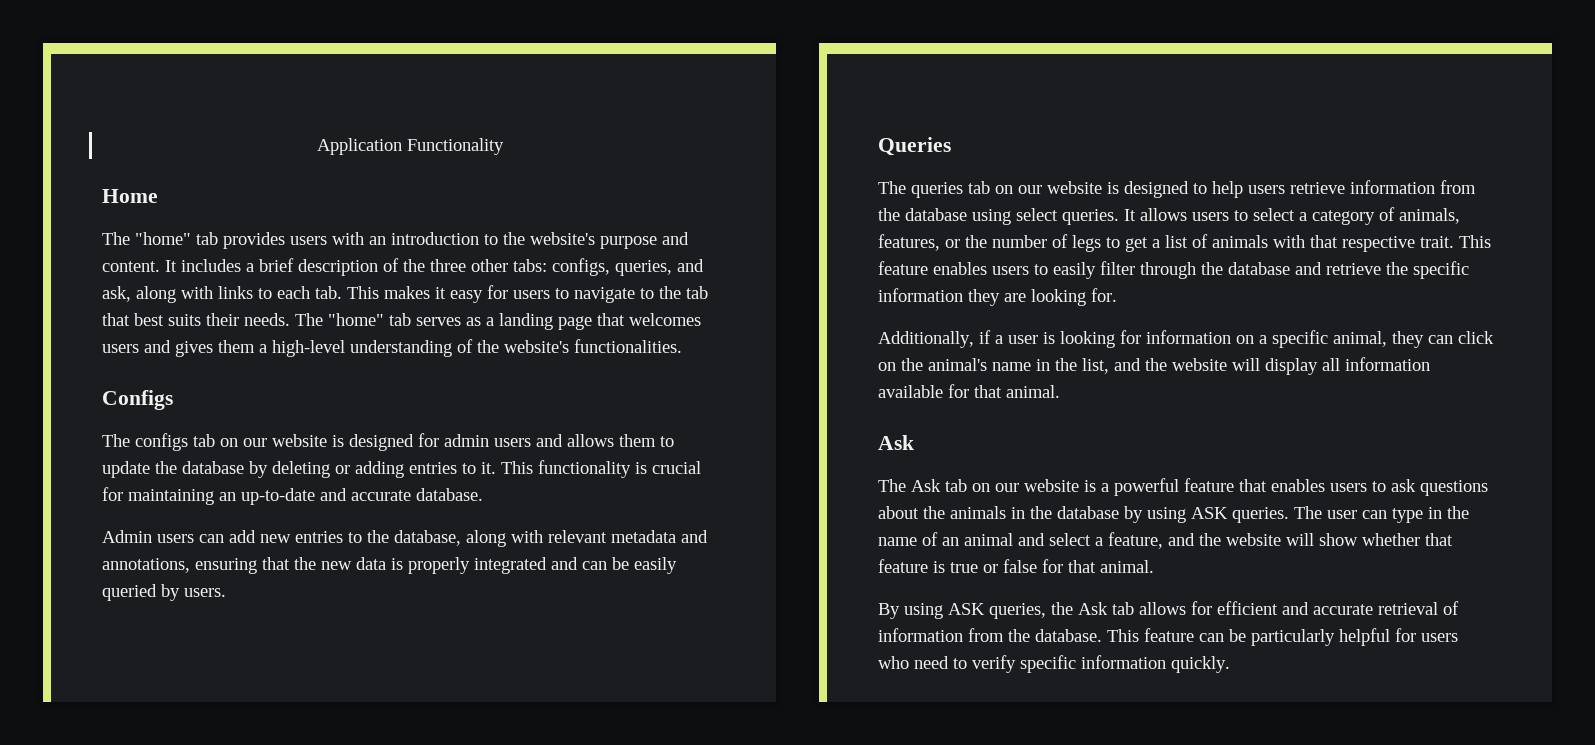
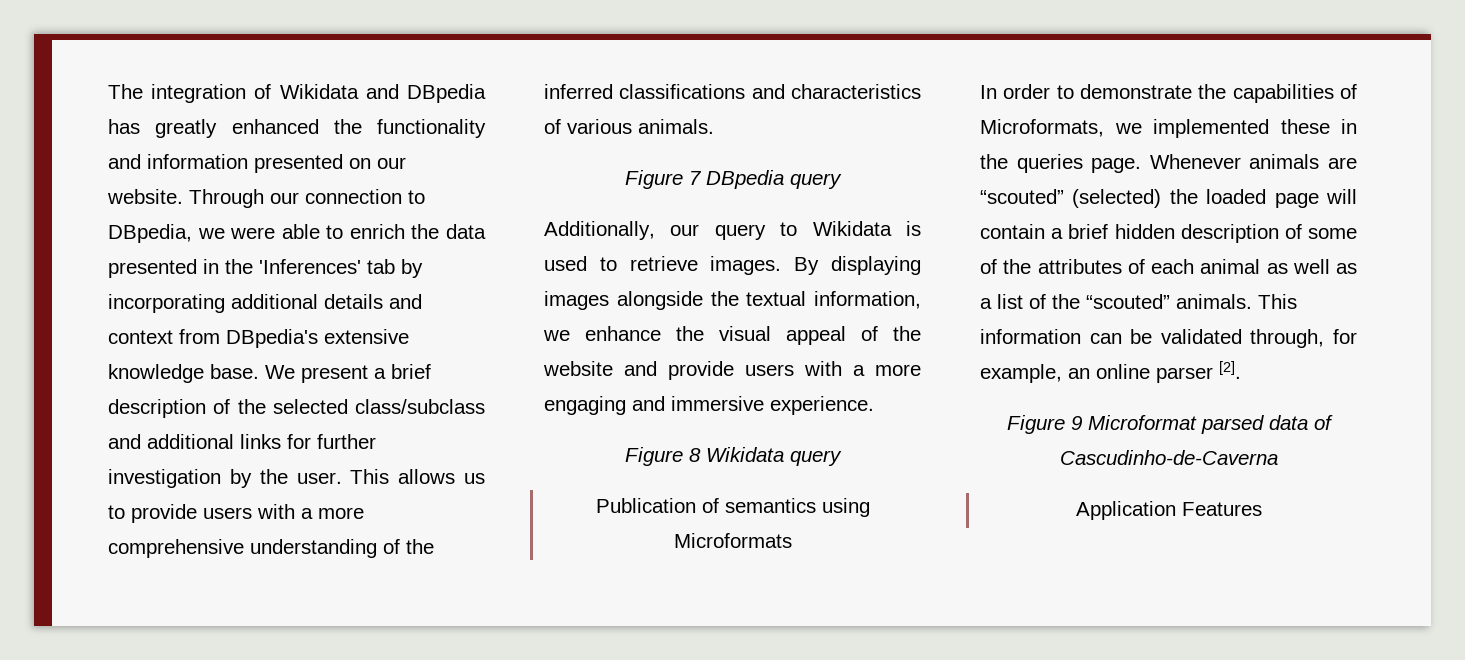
- Application Functionality
- Home
- The "home" tab provides users with an introduction to the website's purpose and content. It includes a brief description of the three other tabs: configs, queries, and ask, along with links to each tab. This makes it easy for users to navigate to the tab that best suits their needs. The "home" tab serves as a landing page that welcomes users and gives them a high-level understanding of the website's functionalities.
- Configs
- The configs tab on our website is designed for admin users and allows them to update the database by deleting or adding entries to it. This functionality is crucial for maintaining an up-to-date and accurate database.
- Admin users can add new entries to the database, along with relevant metadata and annotations, ensuring that the new data is properly integrated and can be easily queried by users.
- Queries
- The queries tab on our website is designed to help users retrieve information from the database using select queries. It allows users to select a category of animals, features, or the number of legs to get a list of animals with that respective trait. This feature enables users to easily filter through the database and retrieve the specific information they are looking for.
- Additionally, if a user is looking for information on a specific animal, they can click on the animal's name in the list, and the website will display all information available for that animal.
- Ask
- The Ask tab on our website is a powerful feature that enables users to ask questions about the animals in the database by using ASK queries. The user can type in the name of an animal and select a feature, and the website will show whether that feature is true or false for that animal.
- By using ASK queries, the Ask tab allows for efficient and accurate retrieval of information from the database. This feature can be particularly helpful for users who need to verify specific information quickly.
+ The integration of Wikidata and DBpedia has greatly enhanced the functionality and information presented on our website. Through our connection to DBpedia, we were able to enrich the data presented in the 'Inferences' tab by incorporating additional details and context from DBpedia's extensive knowledge base. We present a brief description of the selected class/subclass and additional links for further investigation by the user. This allows us to provide users with a more comprehensive understanding of the inferred classifications and characteristics of various animals.
+ Figure 7 DBpedia query
+ Additionally, our query to Wikidata is used to retrieve images. By displaying images alongside the textual information, we enhance the visual appeal of the website and provide users with a more engaging and immersive experience.
+ Figure 8 Wikidata query
+ Publication of semantics using Microformats
+ In order to demonstrate the capabilities of Microformats, we implemented these in the queries page. Whenever animals are “scouted” (selected) the loaded page will contain a brief hidden description of some of the attributes of each animal as well as a list of the “scouted” animals. This information can be validated through, for example, an online parser [2].
+ Figure 9 Microformat parsed data of Cascudinho-de-Caverna
+ Application Features

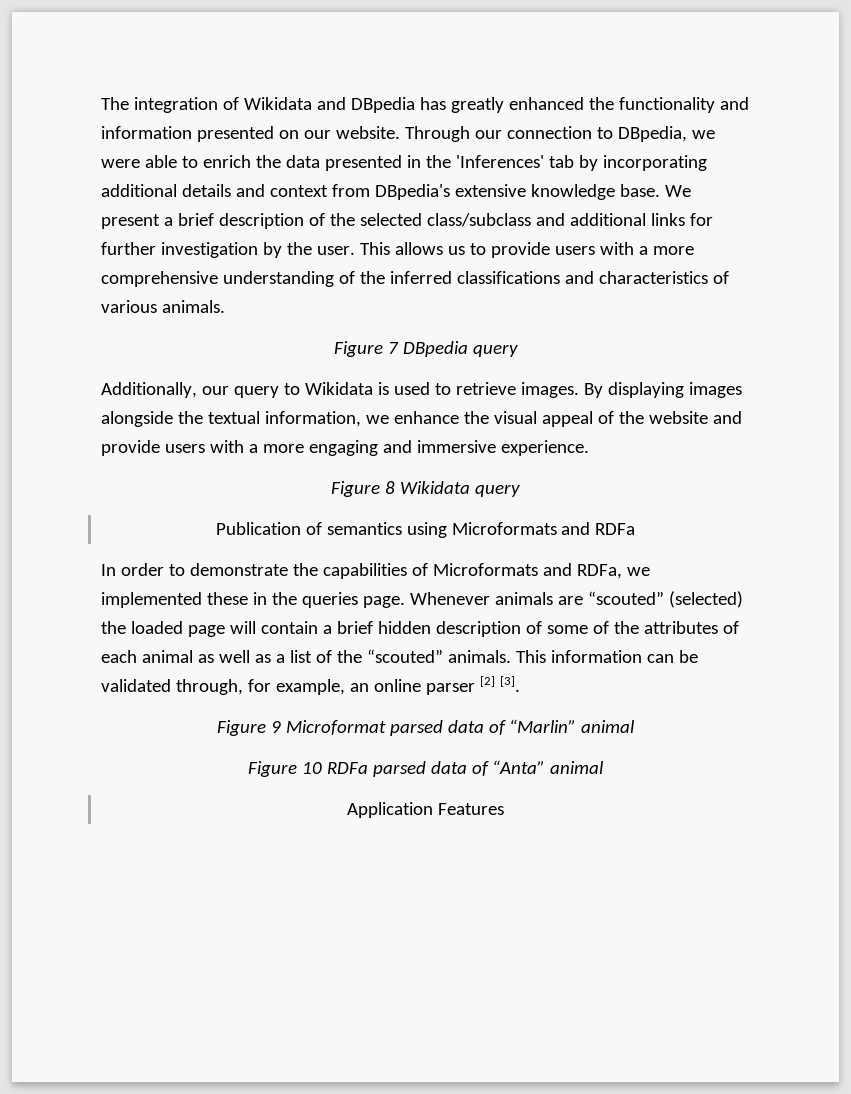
- Publication of semantics using Microformats
+ Publication of semantics using Microformats and RDFa
- In order to demonstrate the capabilities of Microformats, we implemented these in the queries page.
+ In order to demonstrate the capabilities of Microformats and RDFa, we implemented these in the queries page.
- This information can be validated through, for example, an online parser [2].
+ This information can be validated through, for example, an online parser [2] [3].
- Figure 9 Microformat parsed data of Cascudinho-de-Caverna
+ Figure 9 Microformat parsed data of “Marlin” animal
+ Figure 10 RDFa parsed data of “Anta” animal

